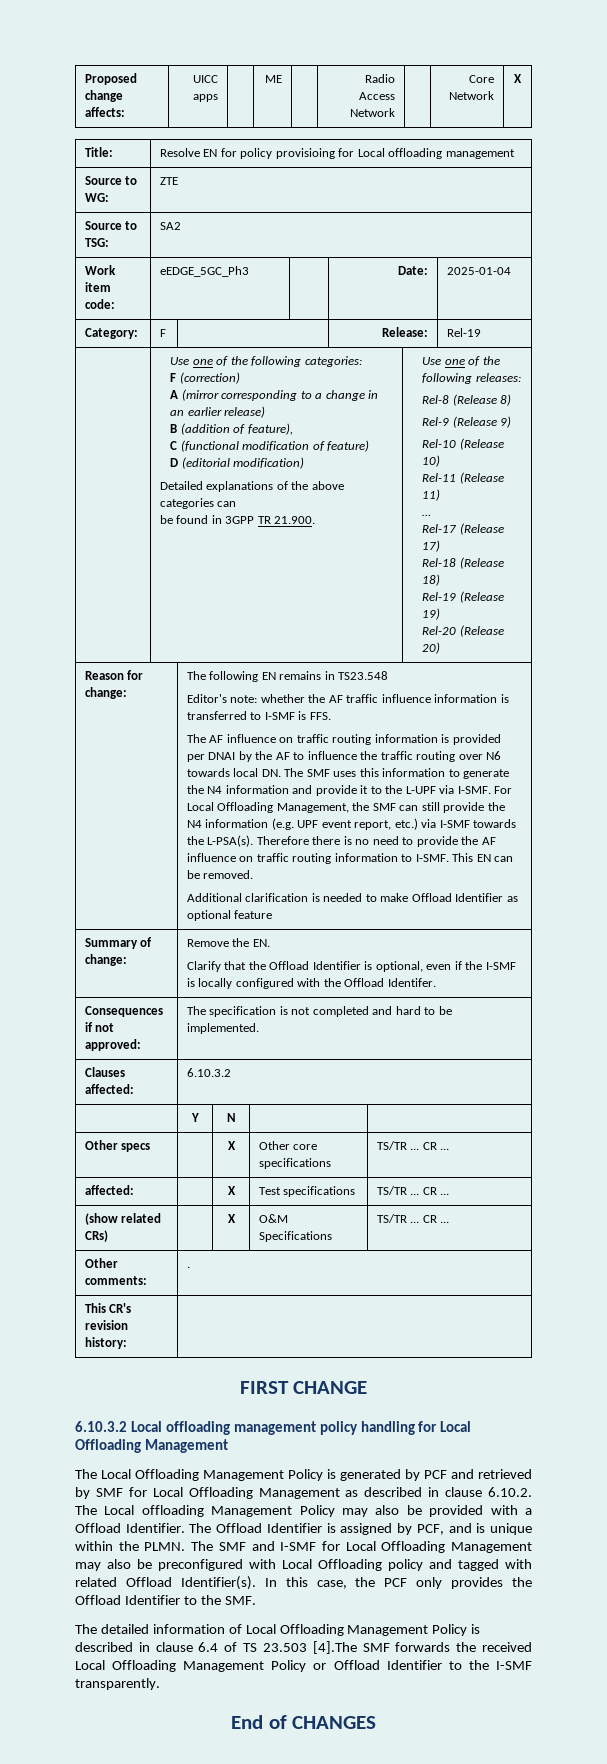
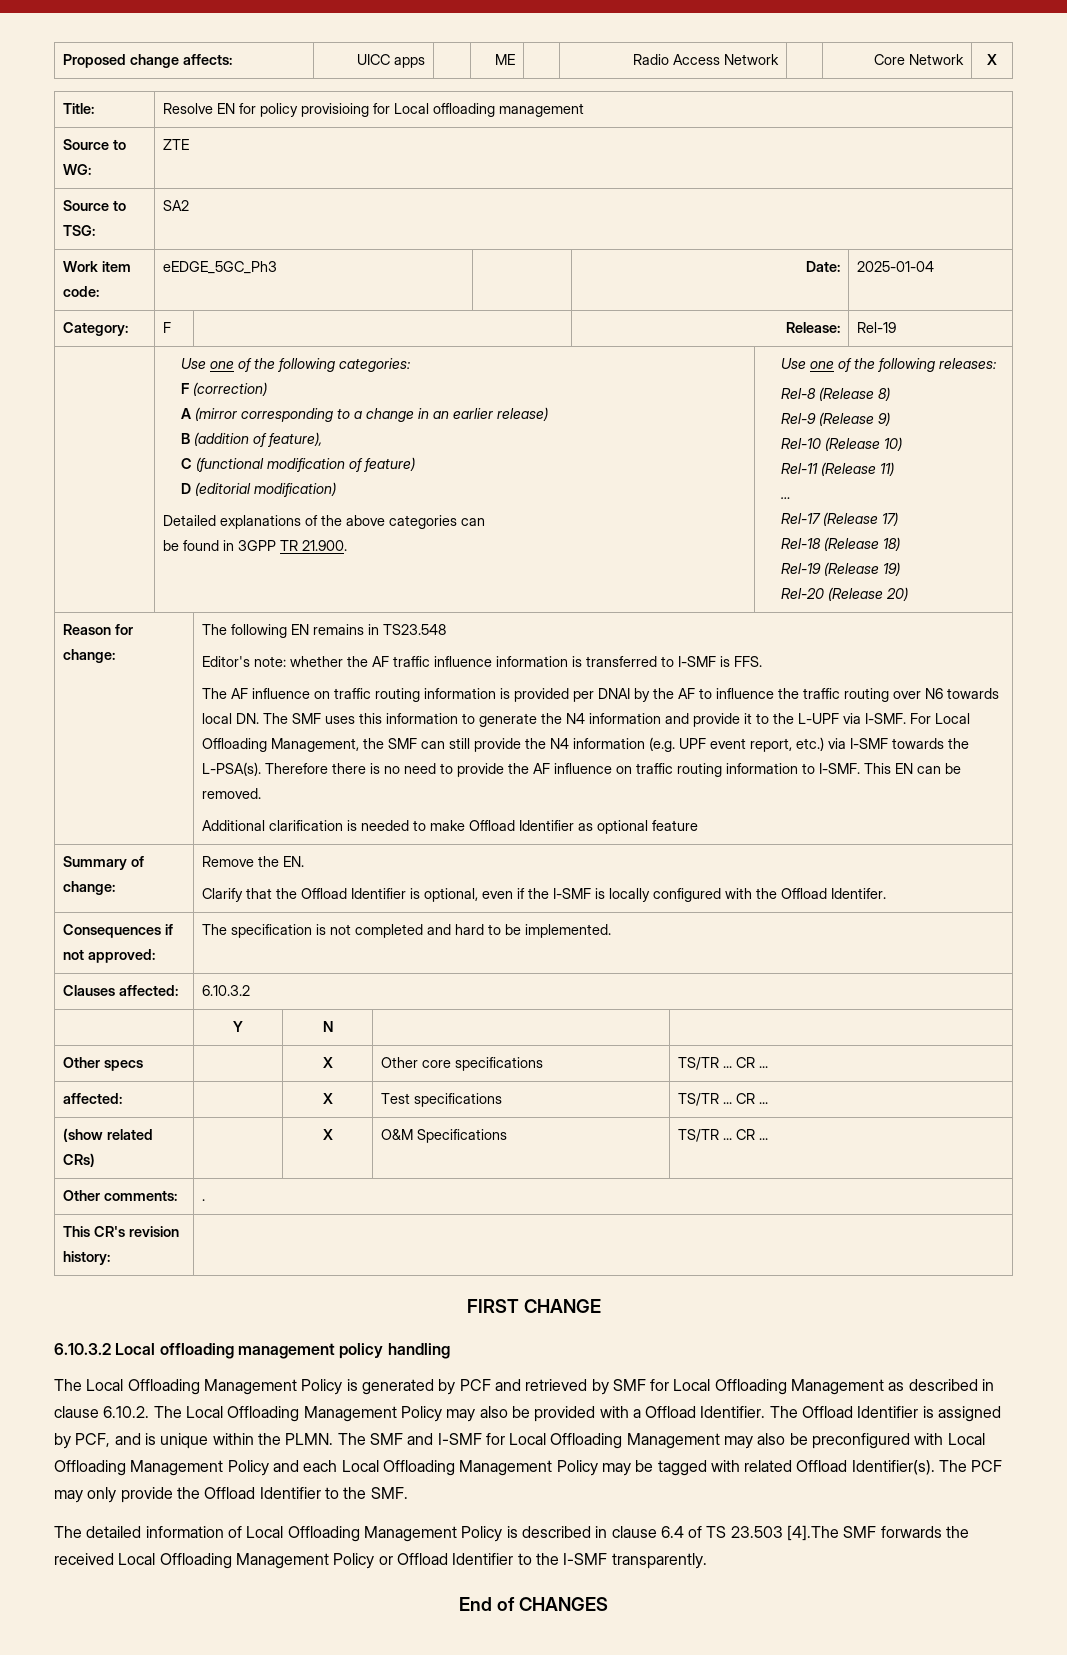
- 6.10.3.2 Local offloading management policy handling for Local Offloading Management
+ 6.10.3.2 Local offloading management policy handling
- The Local Offloading Management Policy is generated by PCF and retrieved by SMF for Local Offloading Management as described in clause 6.10.2. The Local offloading Management Policy may also be provided with a Offload Identifier.
+ The Local Offloading Management Policy is generated by PCF and retrieved by SMF for Local Offloading Management as described in clause 6.10.2. The Local Offloading Management Policy may also be provided with a Offload Identifier.
- The SMF and I-SMF for Local Offloading Management may also be preconfigured with Local Offloading policy and tagged with related Offload Identifier(s).
+ The SMF and I-SMF for Local Offloading Management may also be preconfigured with Local Offloading Management Policy and each Local Offloading Management Policy may be tagged with related Offload Identifier(s).
- In this case, the PCF only provides the Offload Identifier to the SMF.
+ The PCF may only provide the Offload Identifier to the SMF.

